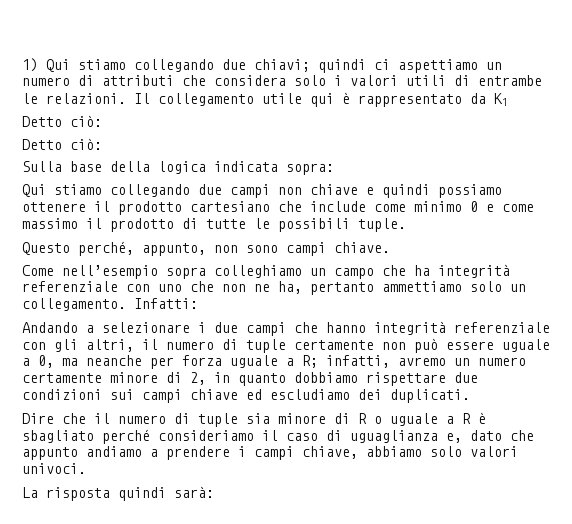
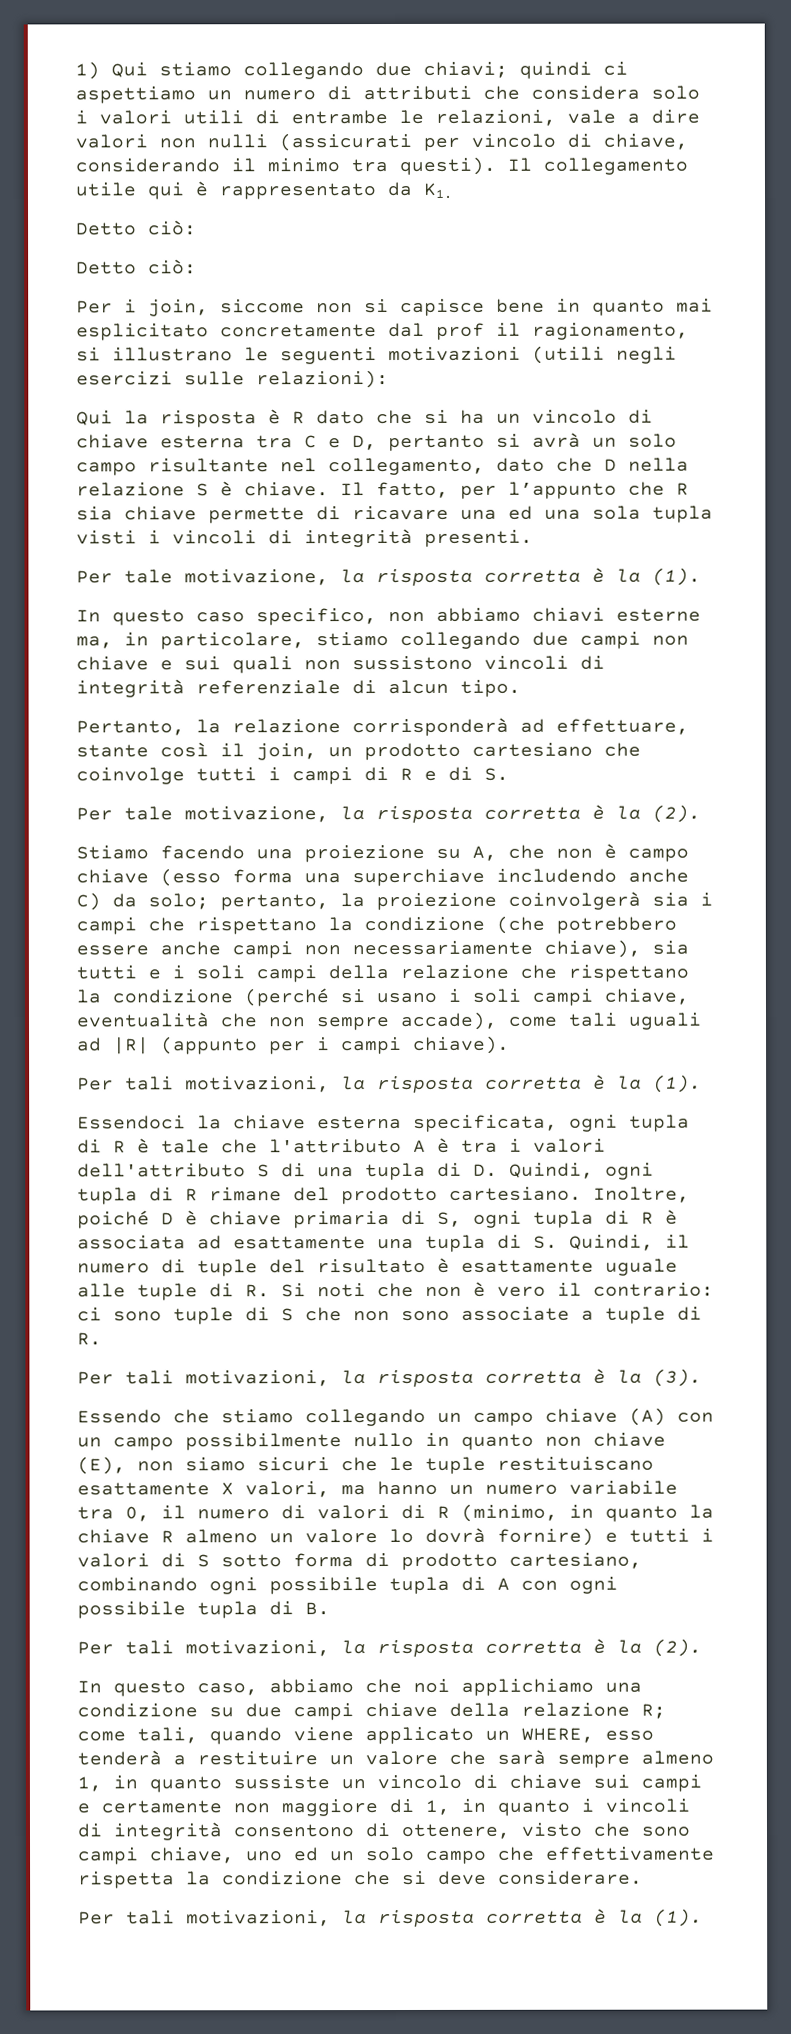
- 1) Qui stiamo collegando due chiavi; quindi ci aspettiamo un numero di attributi che considera solo i valori utili di entrambe le relazioni.
+ 1) Qui stiamo collegando due chiavi; quindi ci aspettiamo un numero di attributi che considera solo i valori utili di entrambe le relazioni, vale a dire valori non nulli (assicurati per vincolo di chiave, considerando il minimo tra questi).
- Il collegamento utile qui è rappresentato da K1
+ Il collegamento utile qui è rappresentato da K1.
- Sulla base della logica indicata sopra:
- Qui stiamo collegando due campi non chiave e quindi possiamo ottenere il prodotto cartesiano che include come minimo 0 e come massimo il prodotto di tutte le possibili tuple.
- Questo perché, appunto, non sono campi chiave.
- Come nell’esempio sopra colleghiamo un campo che ha integrità referenziale con uno che non ne ha, pertanto ammettiamo solo un collegamento. Infatti:
- Andando a selezionare i due campi che hanno integrità referenziale con gli altri, il numero di tuple certamente non può essere uguale a 0, ma neanche per forza uguale a R; infatti, avremo un numero certamente minore di 2, in quanto dobbiamo rispettare due condizioni sui campi chiave ed escludiamo dei duplicati.
- Dire che il numero di tuple sia minore di R o uguale a R è sbagliato perché consideriamo il caso di uguaglianza e, dato che appunto andiamo a prendere i campi chiave, abbiamo solo valori univoci.
- La risposta quindi sarà:
+ Per i join, siccome non si capisce bene in quanto mai esplicitato concretamente dal prof il ragionamento, si illustrano le seguenti motivazioni (utili negli esercizi sulle relazioni):
+ Qui la risposta è R dato che si ha un vincolo di chiave esterna tra C e D, pertanto si avrà un solo campo risultante nel collegamento, dato che D nella relazione S è chiave. Il fatto, per l’appunto che R sia chiave permette di ricavare una ed una sola tupla visti i vincoli di integrità presenti.
+ Per tale motivazione, la risposta corretta è la (1).
+ In questo caso specifico, non abbiamo chiavi esterne ma, in particolare, stiamo collegando due campi non chiave e sui quali non sussistono vincoli di integrità referenziale di alcun tipo.
+ Pertanto, la relazione corrisponderà ad effettuare, stante così il join, un prodotto cartesiano che coinvolge tutti i campi di R e di S.
+ Per tale motivazione, la risposta corretta è la (2).
+ Stiamo facendo una proiezione su A, che non è campo chiave (esso forma una superchiave includendo anche C) da solo; pertanto, la proiezione coinvolgerà sia i campi che rispettano la condizione (che potrebbero essere anche campi non necessariamente chiave), sia tutti e i soli campi della relazione che rispettano la condizione (perché si usano i soli campi chiave, eventualità che non sempre accade), come tali uguali ad |R| (appunto per i campi chiave).
+ Per tali motivazioni, la risposta corretta è la (1).
+ Essendoci la chiave esterna specificata, ogni tupla di R è tale che l'attributo A è tra i valori dell'attributo S di una tupla di D. Quindi, ogni tupla di R rimane del prodotto cartesiano. Inoltre, poiché D è chiave primaria di S, ogni tupla di R è associata ad esattamente una tupla di S. Quindi, il numero di tuple del risultato è esattamente uguale alle tuple di R. Si noti che non è vero il contrario: ci sono tuple di S che non sono associate a tuple di R.
+ Per tali motivazioni, la risposta corretta è la (3).
+ Essendo che stiamo collegando un campo chiave (A) con un campo possibilmente nullo in quanto non chiave (E), non siamo sicuri che le tuple restituiscano esattamente X valori, ma hanno un numero variabile tra 0, il numero di valori di R (minimo, in quanto la chiave R almeno un valore lo dovrà fornire) e tutti i valori di S sotto forma di prodotto cartesiano, combinando ogni possibile tupla di A con ogni possibile tupla di B.
+ Per tali motivazioni, la risposta corretta è la (2).
+ In questo caso, abbiamo che noi applichiamo una condizione su due campi chiave della relazione R; come tali, quando viene applicato un WHERE, esso tenderà a restituire un valore che sarà sempre almeno 1, in quanto sussiste un vincolo di chiave sui campi e certamente non maggiore di 1, in quanto i vincoli di integrità consentono di ottenere, visto che sono campi chiave, uno ed un solo campo che effettivamente rispetta la condizione che si deve considerare.
+ Per tali motivazioni, la risposta corretta è la (1).

